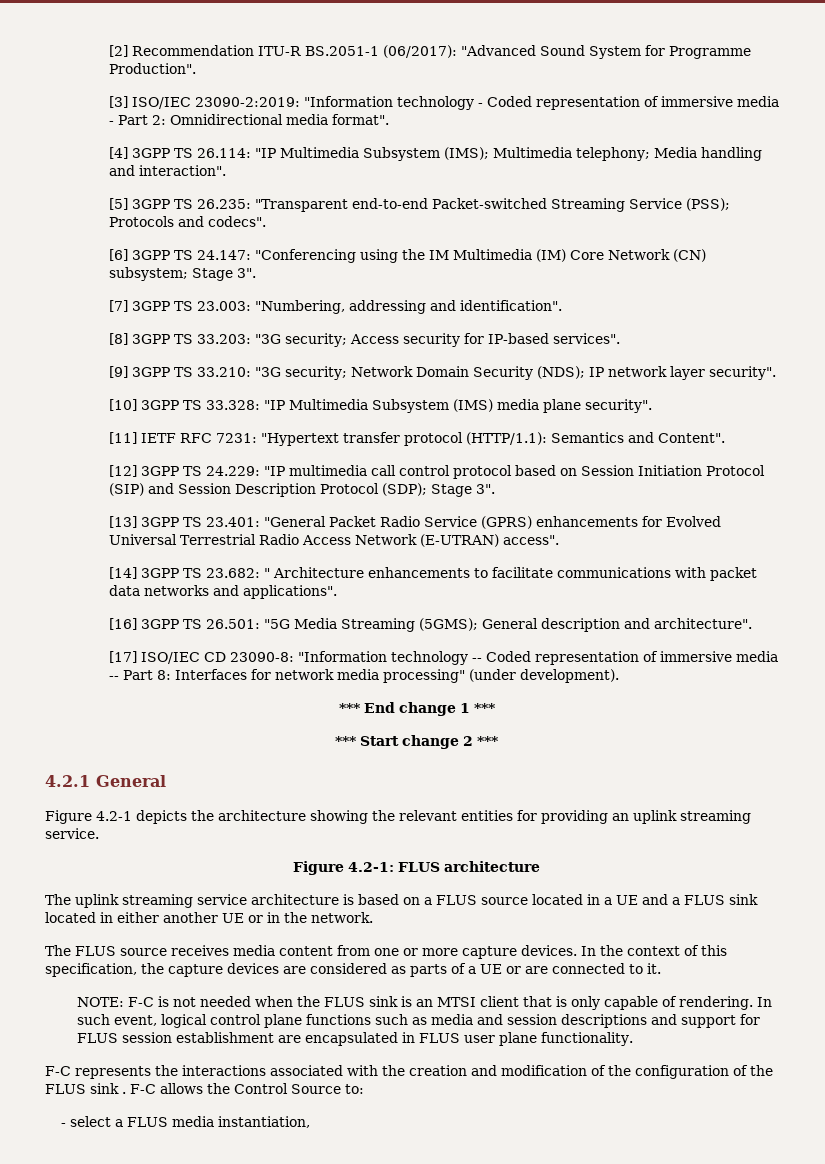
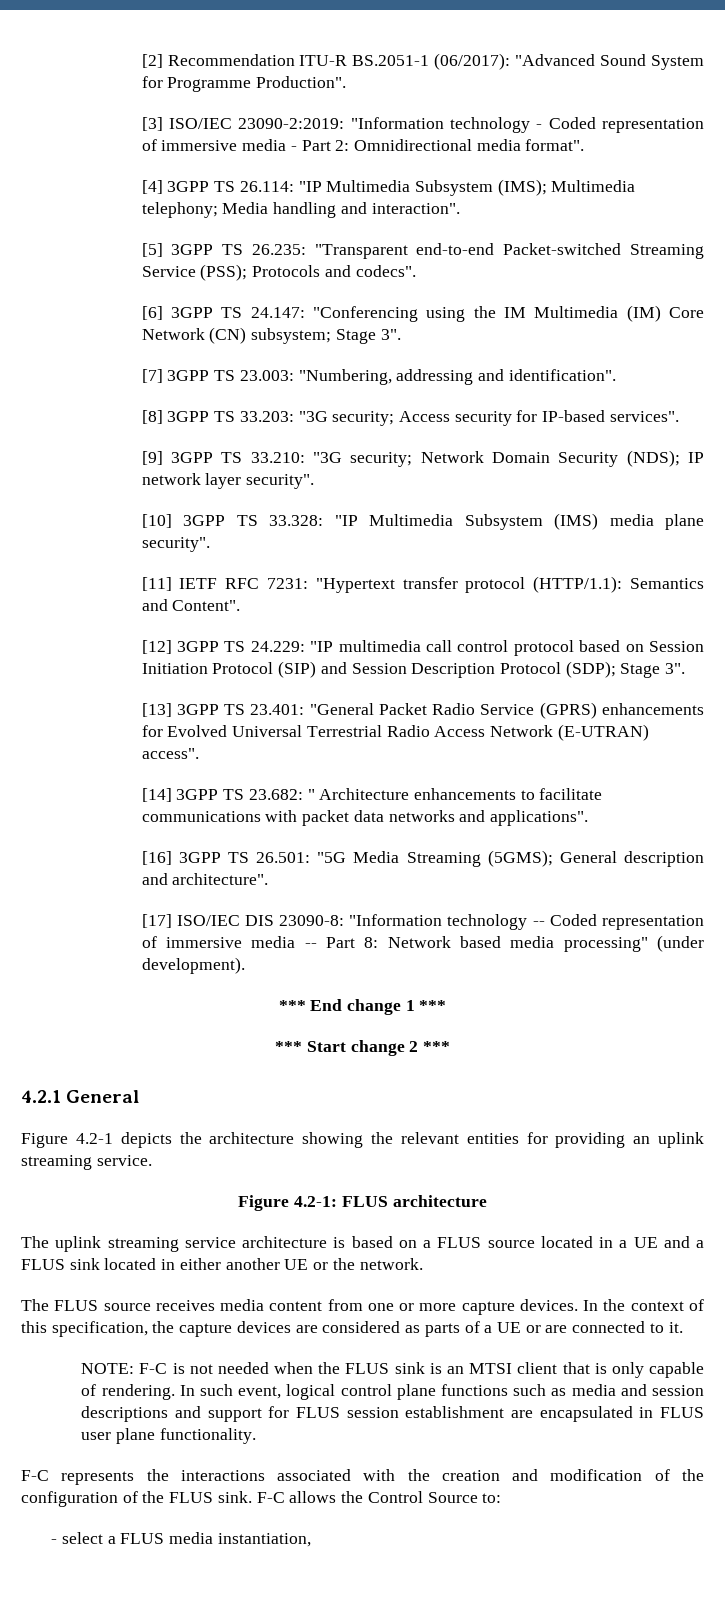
- [17] ISO/IEC CD 23090-8: "Information technology -- Coded representation of immersive media -- Part 8: Interfaces for network media processing" (under development).
+ [17] ISO/IEC DIS 23090-8: "Information technology -- Coded representation of immersive media -- Part 8: Network based media processing" (under development).
- The uplink streaming service architecture is based on a FLUS source located in a UE and a FLUS sink located in either another UE or in the network.
+ The uplink streaming service architecture is based on a FLUS source located in a UE and a FLUS sink located in either another UE or the network.
- F-C represents the interactions associated with the creation and modification of the configuration of the FLUS sink .
+ F-C represents the interactions associated with the creation and modification of the configuration of the FLUS sink.

